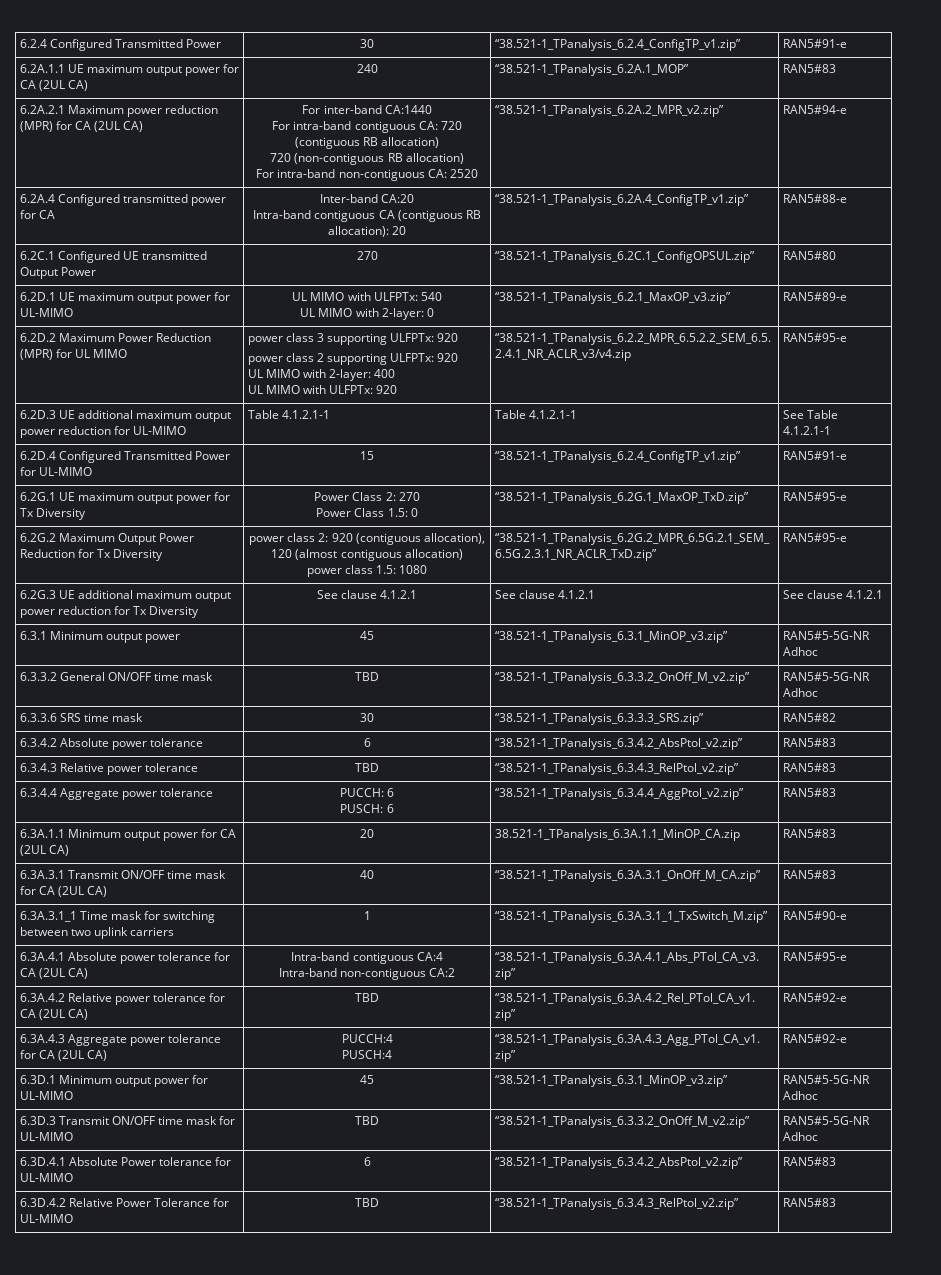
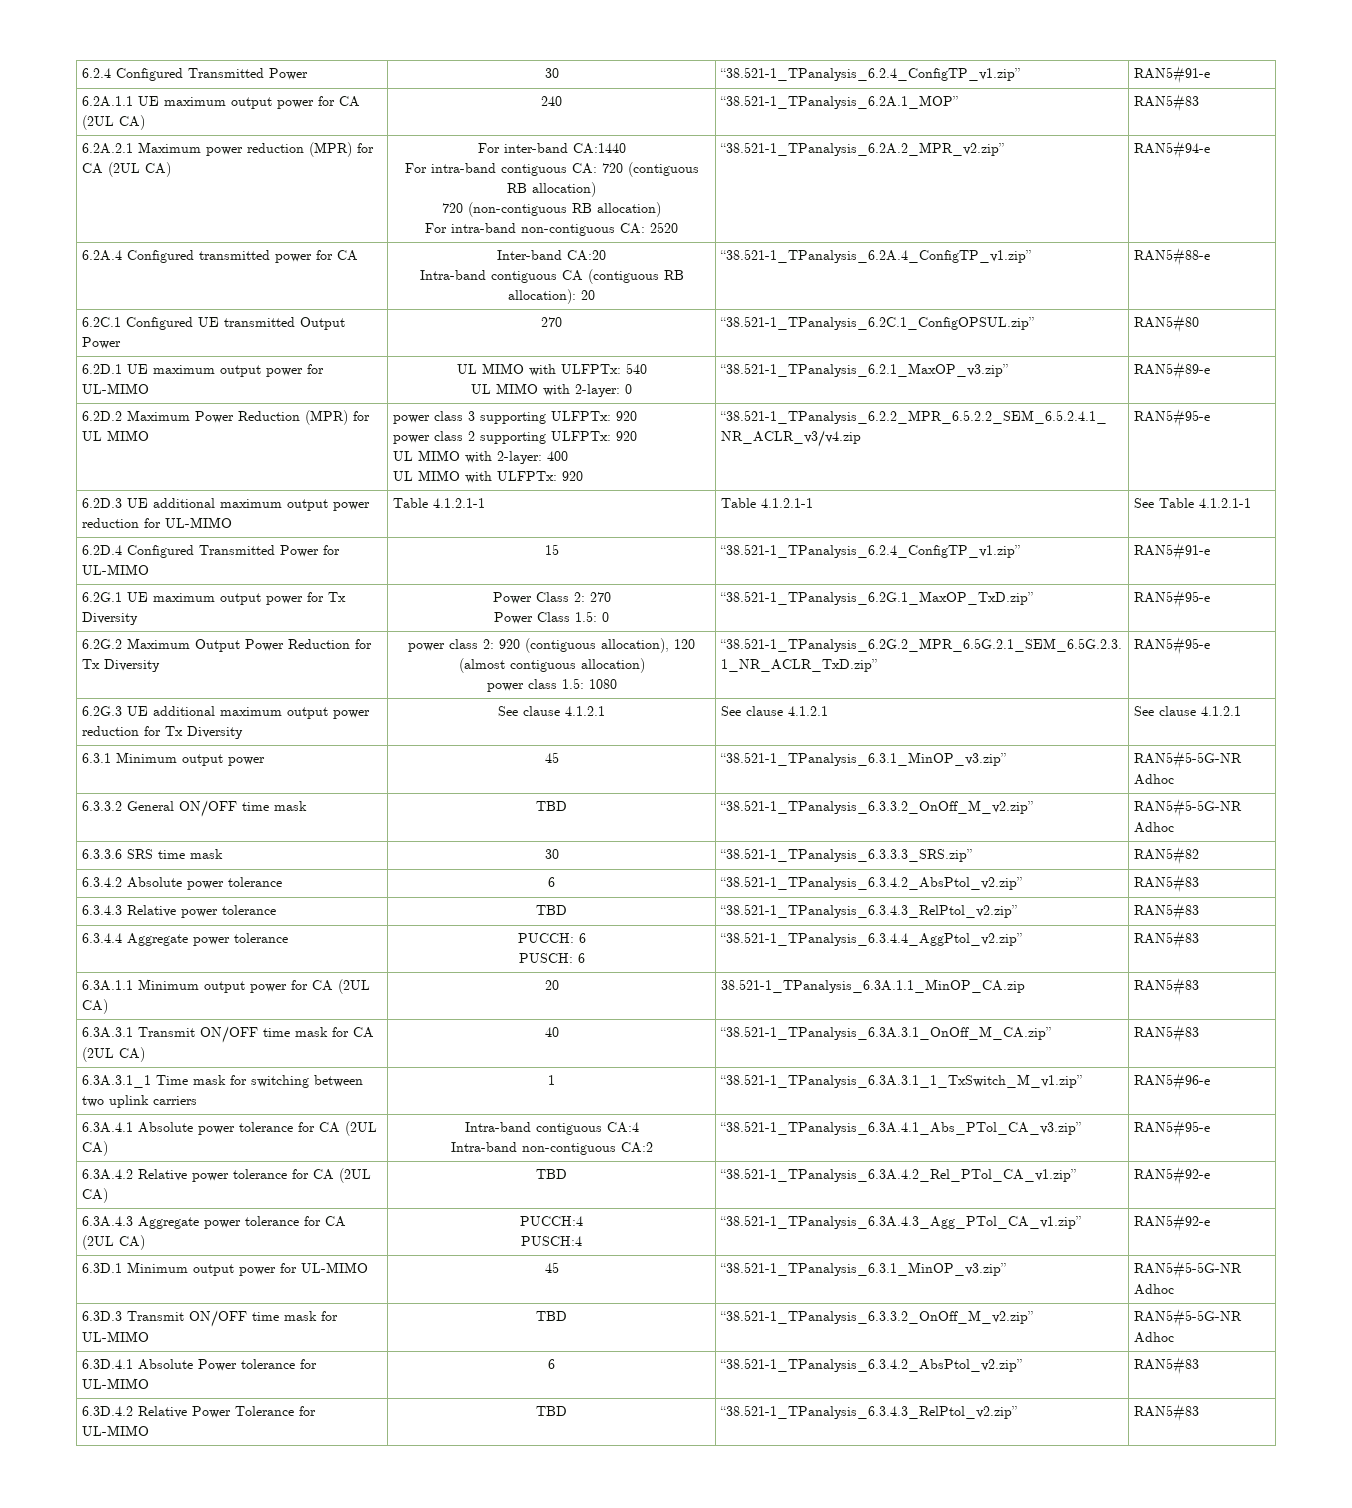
- 6.3A.3.1_1 Time mask for switching between two uplink carriers | 1 | “38.521-1_TPanalysis_6.3A.3.1_1_TxSwitch_M.zip” | RAN5#90-e
+ 6.3A.3.1_1 Time mask for switching between two uplink carriers | 1 | “38.521-1_TPanalysis_6.3A.3.1_1_TxSwitch_M_v1.zip” | RAN5#96-e

